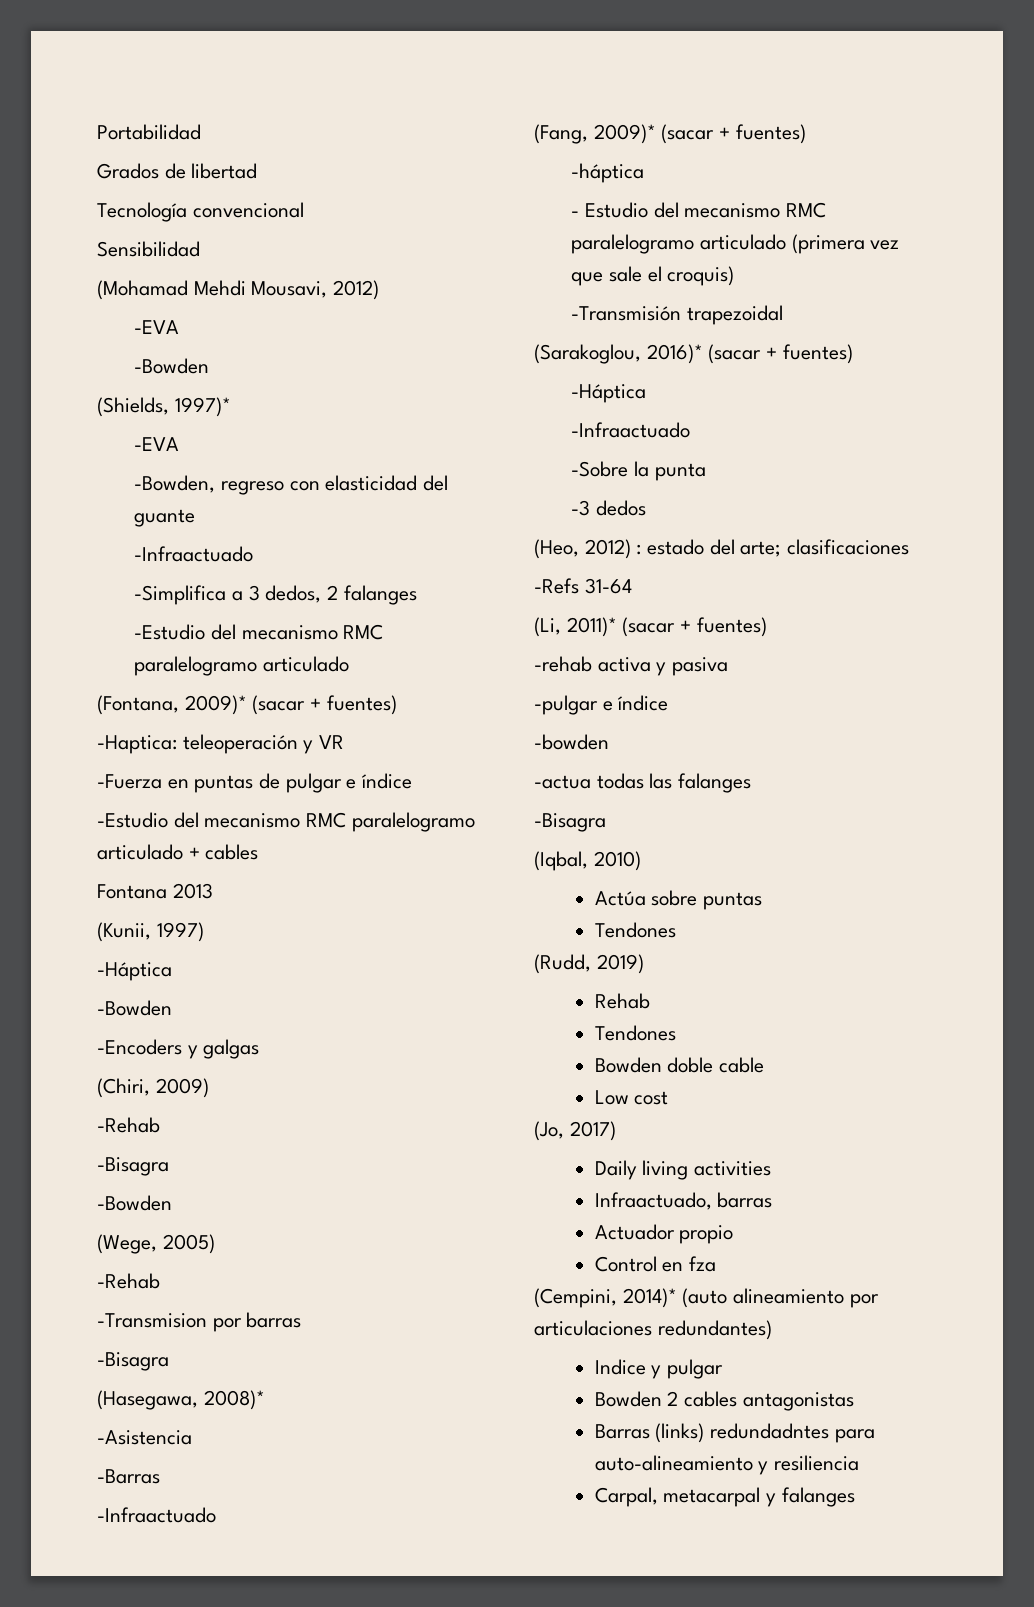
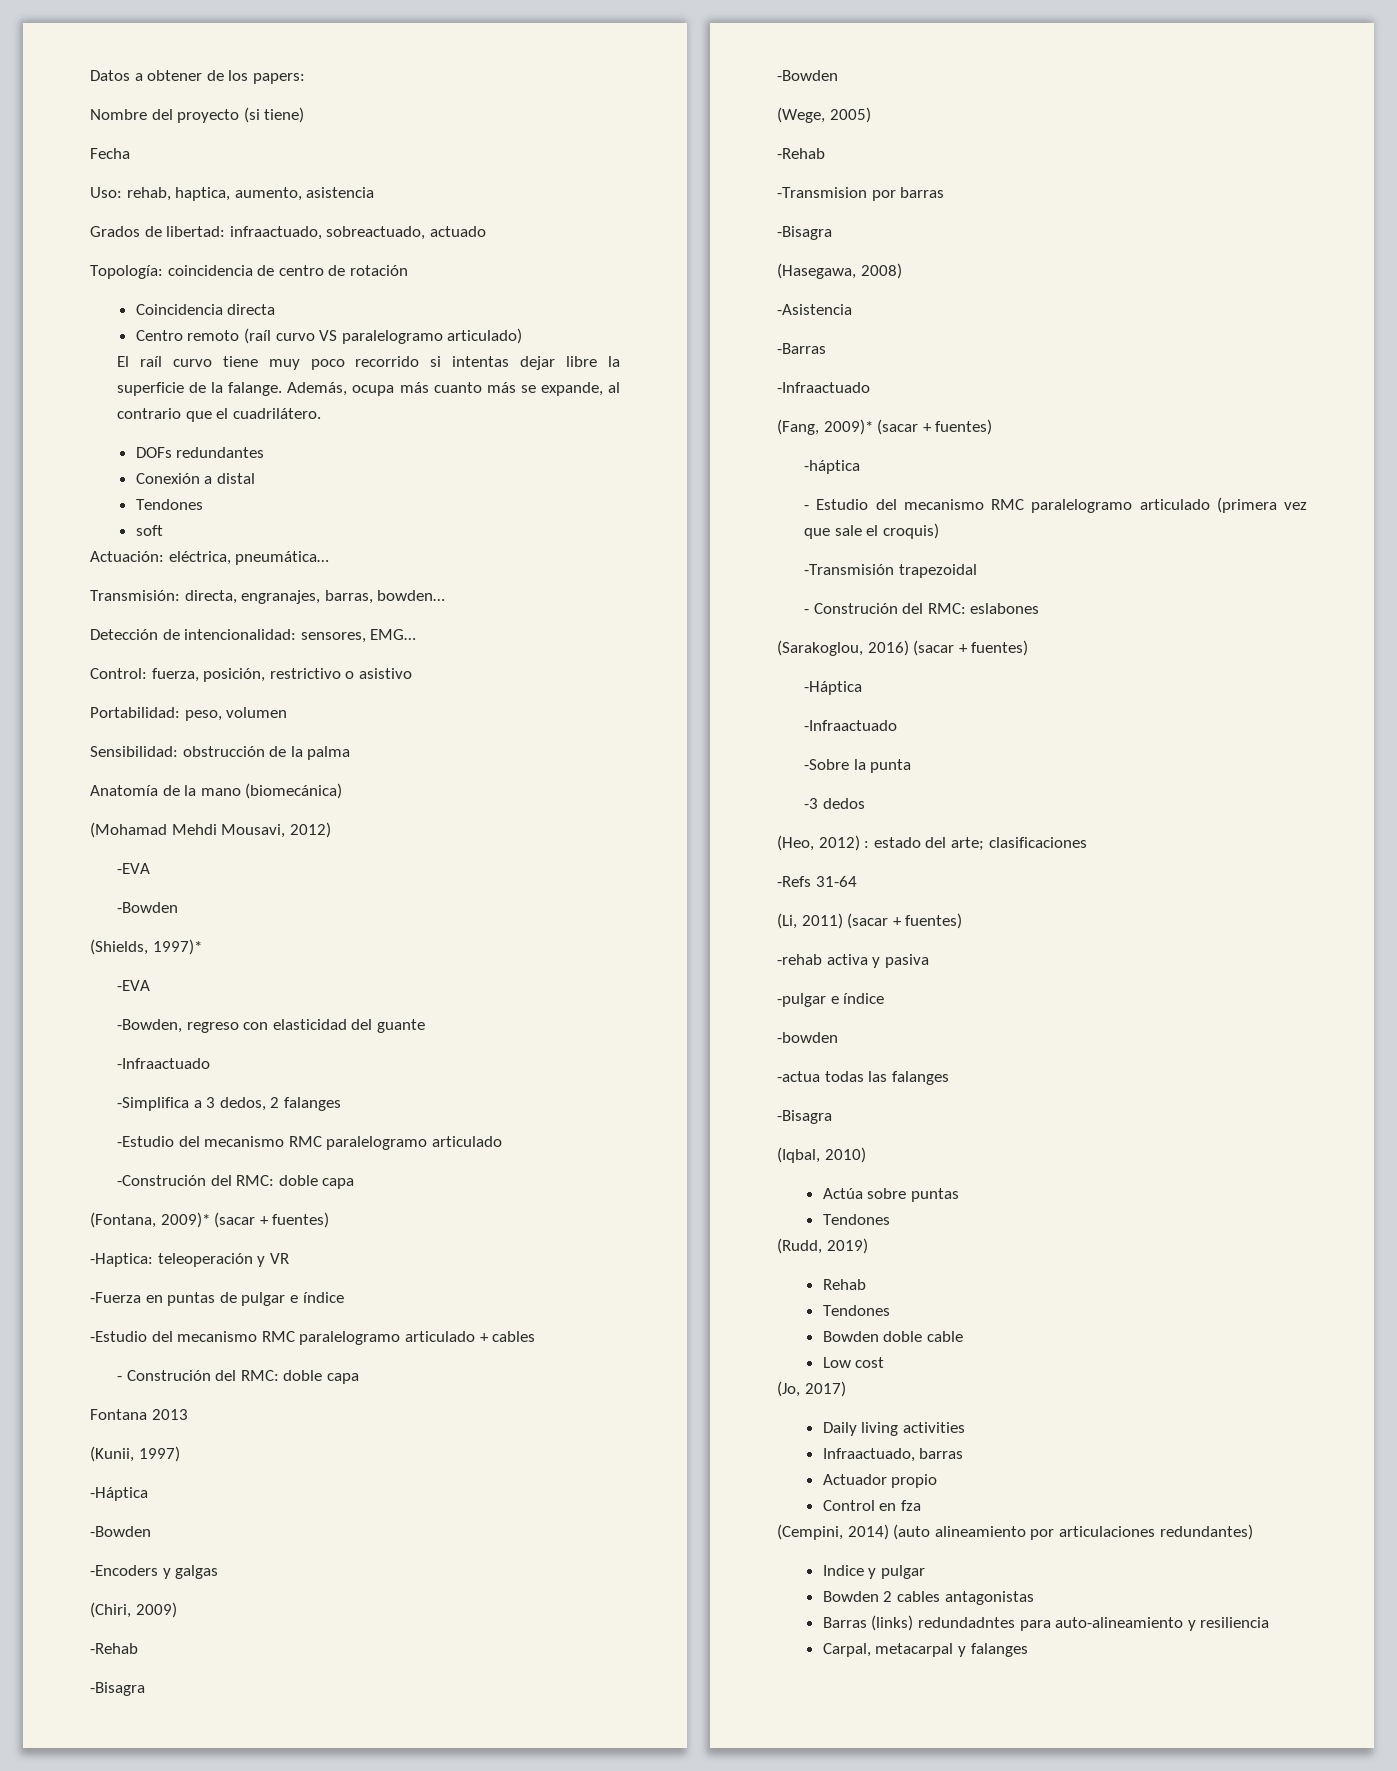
- Portabilidad
- Grados de libertad
- Tecnología convencional
- Sensibilidad
+ Datos a obtener de los papers:
+ Nombre del proyecto (si tiene)
+ Fecha
+ Uso: rehab, haptica, aumento, asistencia
+ Grados de libertad: infraactuado, sobreactuado, actuado
+ Topología: coincidencia de centro de rotación
+ Coincidencia directa
+ Centro remoto (raíl curvo VS paralelogramo articulado)
+ El raíl curvo tiene muy poco recorrido si intentas dejar libre la superficie de la falange. Además, ocupa más cuanto más se expande, al contrario que el cuadrilátero.
+ DOFs redundantes
+ Conexión a distal
+ Tendones
+ soft
+ Actuación: eléctrica, pneumática…
+ Transmisión: directa, engranajes, barras, bowden…
+ Detección de intencionalidad: sensores, EMG…
+ Control: fuerza, posición, restrictivo o asistivo
+ Portabilidad: peso, volumen
+ Sensibilidad: obstrucción de la palma
+ Anatomía de la mano (biomecánica)
+ -Construción del RMC: doble capa
+ - Construción del RMC: doble capa
- (Hasegawa, 2008)*
+ (Hasegawa, 2008)
+ - Construción del RMC: eslabones
- (Sarakoglou, 2016)* (sacar + fuentes)
+ (Sarakoglou, 2016) (sacar + fuentes)
- (Li, 2011)* (sacar + fuentes)
+ (Li, 2011) (sacar + fuentes)
- (Cempini, 2014)* (auto alineamiento por articulaciones redundantes)
+ (Cempini, 2014) (auto alineamiento por articulaciones redundantes)

